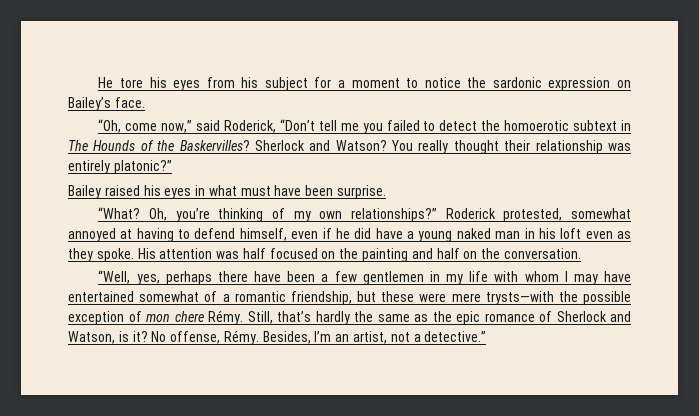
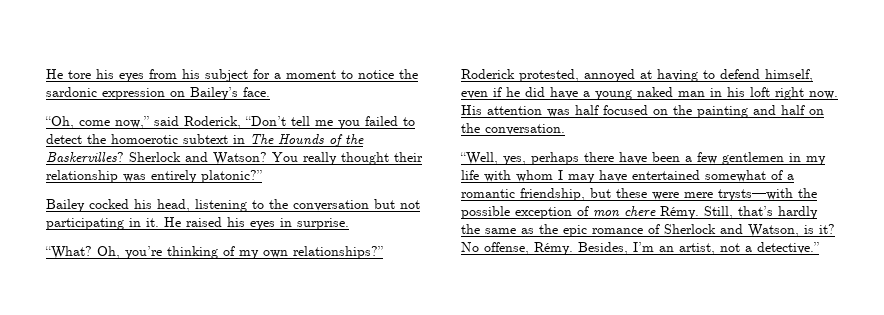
- Bailey raised his eyes in what must have been surprise.
+ Bailey cocked his head, listening to the conversation but not participating in it. He raised his eyes in surprise.
- Roderick protested, somewhat annoyed at having to defend himself, even if he did have a young naked man in his loft even as they spoke.
+ Roderick protested, annoyed at having to defend himself, even if he did have a young naked man in his loft right now.

